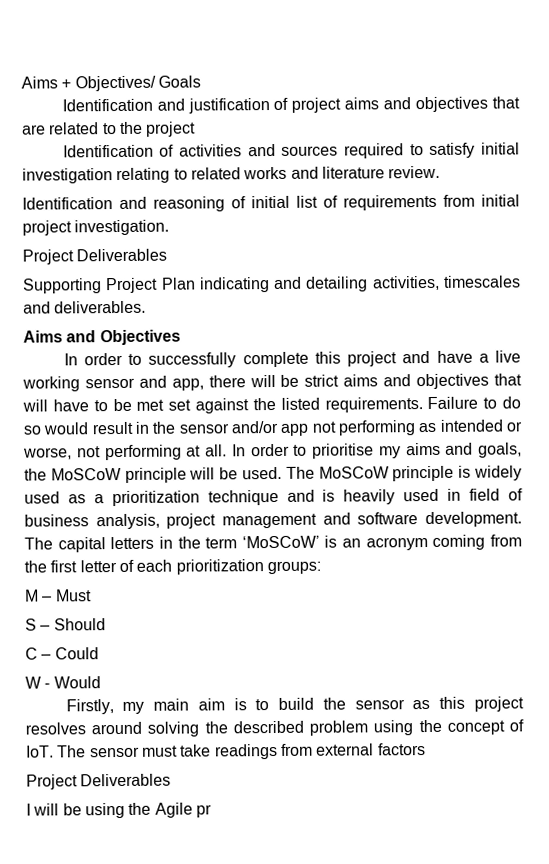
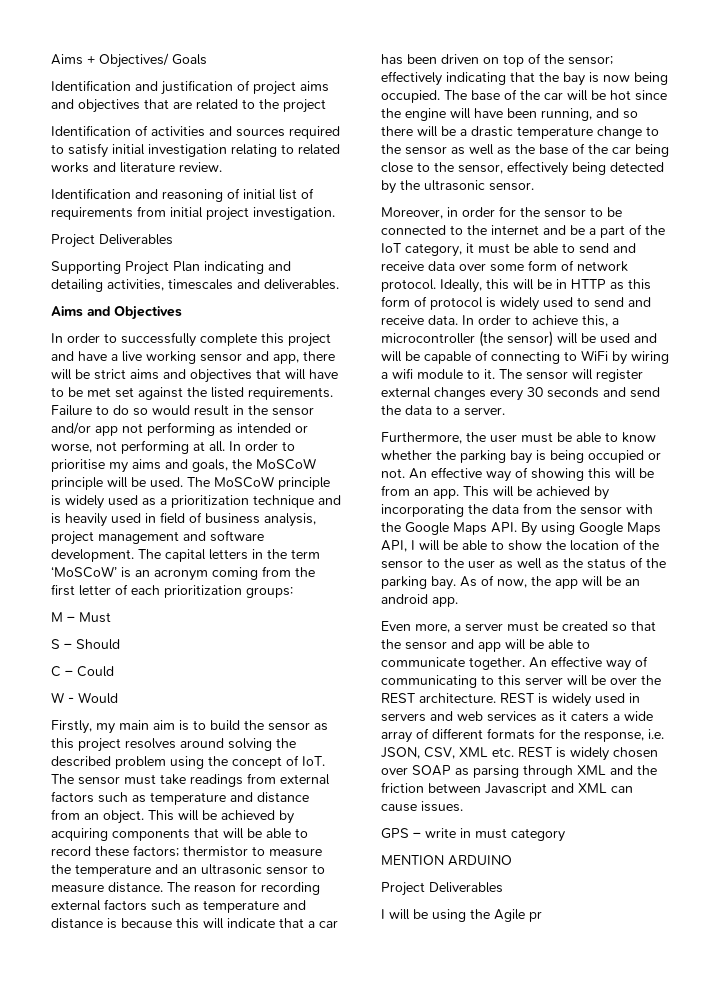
- Firstly, my main aim is to build the sensor as this project resolves around solving the described problem using the concept of IoT. The sensor must take readings from external factors
+ Firstly, my main aim is to build the sensor as this project resolves around solving the described problem using the concept of IoT. The sensor must take readings from external factors such as temperature and distance from an object. This will be achieved by acquiring components that will be able to record these factors; thermistor to measure the temperature and an ultrasonic sensor to measure distance. The reason for recording external factors such as temperature and distance is because this will indicate that a car has been driven on top of the sensor; effectively indicating that the bay is now being occupied. The base of the car will be hot since the engine will have been running, and so there will be a drastic temperature change to the sensor as well as the base of the car being close to the sensor, effectively being detected by the ultrasonic sensor.
+ Moreover, in order for the sensor to be connected to the internet and be a part of the IoT category, it must be able to send and receive data over some form of network protocol. Ideally, this will be in HTTP as this form of protocol is widely used to send and receive data. In order to achieve this, a microcontroller (the sensor) will be used and will be capable of connecting to WiFi by wiring a wifi module to it. The sensor will register external changes every 30 seconds and send the data to a server.
+ Furthermore, the user must be able to know whether the parking bay is being occupied or not. An effective way of showing this will be from an app. This will be achieved by incorporating the data from the sensor with the Google Maps API. By using Google Maps API, I will be able to show the location of the sensor to the user as well as the status of the parking bay. As of now, the app will be an android app.
+ Even more, a server must be created so that the sensor and app will be able to communicate together. An effective way of communicating to this server will be over the REST architecture. REST is widely used in servers and web services as it caters a wide array of different formats for the response, i.e. JSON, CSV, XML etc. REST is widely chosen over SOAP as parsing through XML and the friction between Javascript and XML can cause issues.
+ GPS – write in must category
+ MENTION ARDUINO

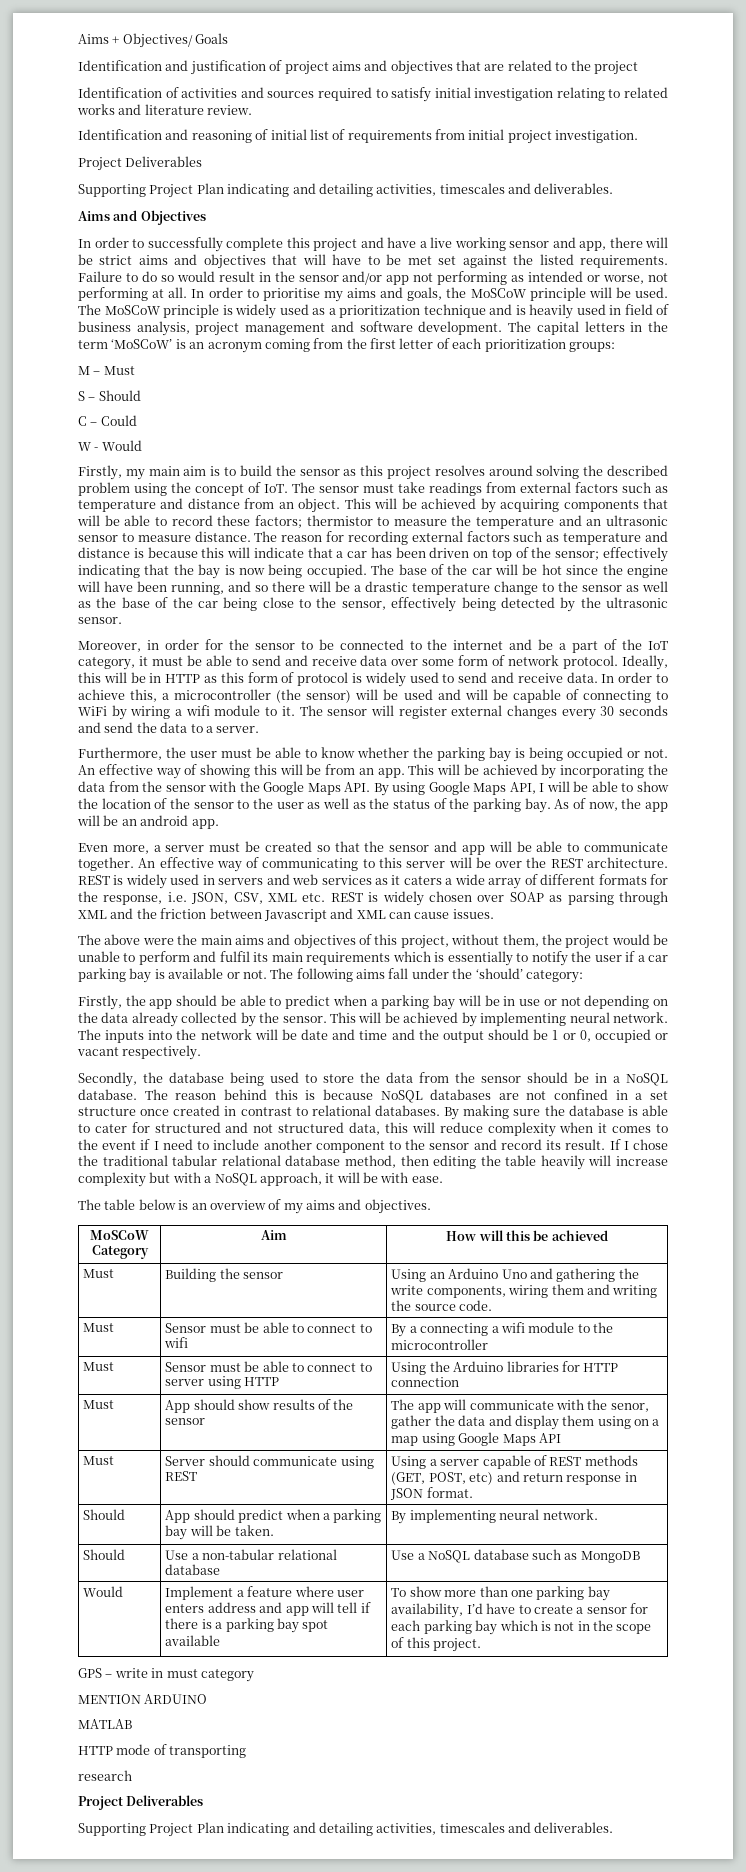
+ The above were the main aims and objectives of this project, without them, the project would be unable to perform and fulfil its main requirements which is essentially to notify the user if a car parking bay is available or not. The following aims fall under the ‘should’ category:
+ Firstly, the app should be able to predict when a parking bay will be in use or not depending on the data already collected by the sensor. This will be achieved by implementing neural network. The inputs into the network will be date and time and the output should be 1 or 0, occupied or vacant respectively.
+ Secondly, the database being used to store the data from the sensor should be in a NoSQL database. The reason behind this is because NoSQL databases are not confined in a set structure once created in contrast to relational databases. By making sure the database is able to cater for structured and not structured data, this will reduce complexity when it comes to the event if I need to include another component to the sensor and record its result. If I chose the traditional tabular relational database method, then editing the table heavily will increase complexity but with a NoSQL approach, it will be with ease.
+ The table below is an overview of my aims and objectives.
+ MoSCoW Category | Aim | How will this be achieved
+ Must | Building the sensor | Using an Arduino Uno and gathering the write components, wiring them and writing the source code.
+ Must | Sensor must be able to connect to wifi | By a connecting a wifi module to the microcontroller
+ Must | Sensor must be able to connect to server using HTTP | Using the Arduino libraries for HTTP connection
+ Must | App should show results of the sensor | The app will communicate with the senor, gather the data and display them using on a map using Google Maps API
+ Must | Server should communicate using REST | Using a server capable of REST methods (GET, POST, etc) and return response in JSON format.
+ Should | App should predict when a parking bay will be taken. | By implementing neural network.
+ Should | Use a non-tabular relational database | Use a NoSQL database such as MongoDB
+ Would | Implement a feature where user enters address and app will tell if there is a parking bay spot available | To show more than one parking bay availability, I’d have to create a sensor for each parking bay which is not in the scope of this project.
  MENTION ARDUINO
+ MATLAB
+ HTTP mode of transporting
+ research
  Project Deliverables
- I will be using the Agile pr
+ Supporting Project Plan indicating and detailing activities, timescales and deliverables.

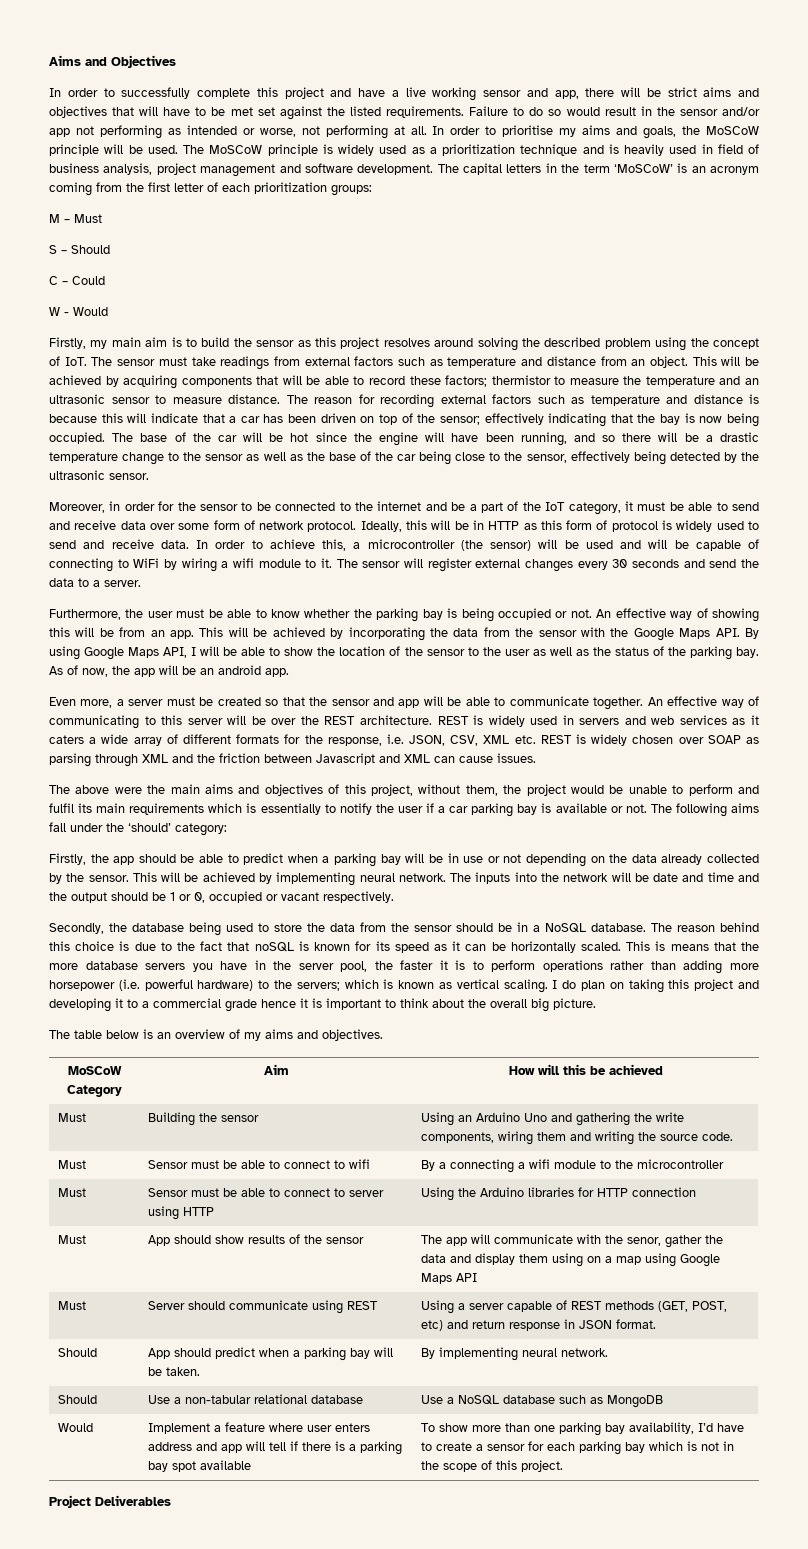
- Aims + Objectives/ Goals
- Identification and justification of project aims and objectives that are related to the project
- Identification of activities and sources required to satisfy initial investigation relating to related works and literature review.
- Identification and reasoning of initial list of requirements from initial project investigation.
- Project Deliverables
- Supporting Project Plan indicating and detailing activities, timescales and deliverables.
- The reason behind this is because NoSQL databases are not confined in a set structure once created in contrast to relational databases. By making sure the database is able to cater for structured and not structured data, this will reduce complexity when it comes to the event if I need to include another component to the sensor and record its result. If I chose the traditional tabular relational database method, then editing the table heavily will increase complexity but with a NoSQL approach, it will be with ease.
+ The reason behind this choice is due to the fact that noSQL is known for its speed as it can be horizontally scaled. This is means that the more database servers you have in the server pool, the faster it is to perform operations rather than adding more horsepower (i.e. powerful hardware) to the servers; which is known as vertical scaling. I do plan on taking this project and developing it to a commercial grade hence it is important to think about the overall big picture.
- GPS – write in must category
- MENTION ARDUINO
- MATLAB
- HTTP mode of transporting
- research
  Project Deliverables
- Supporting Project Plan indicating and detailing activities, timescales and deliverables.

